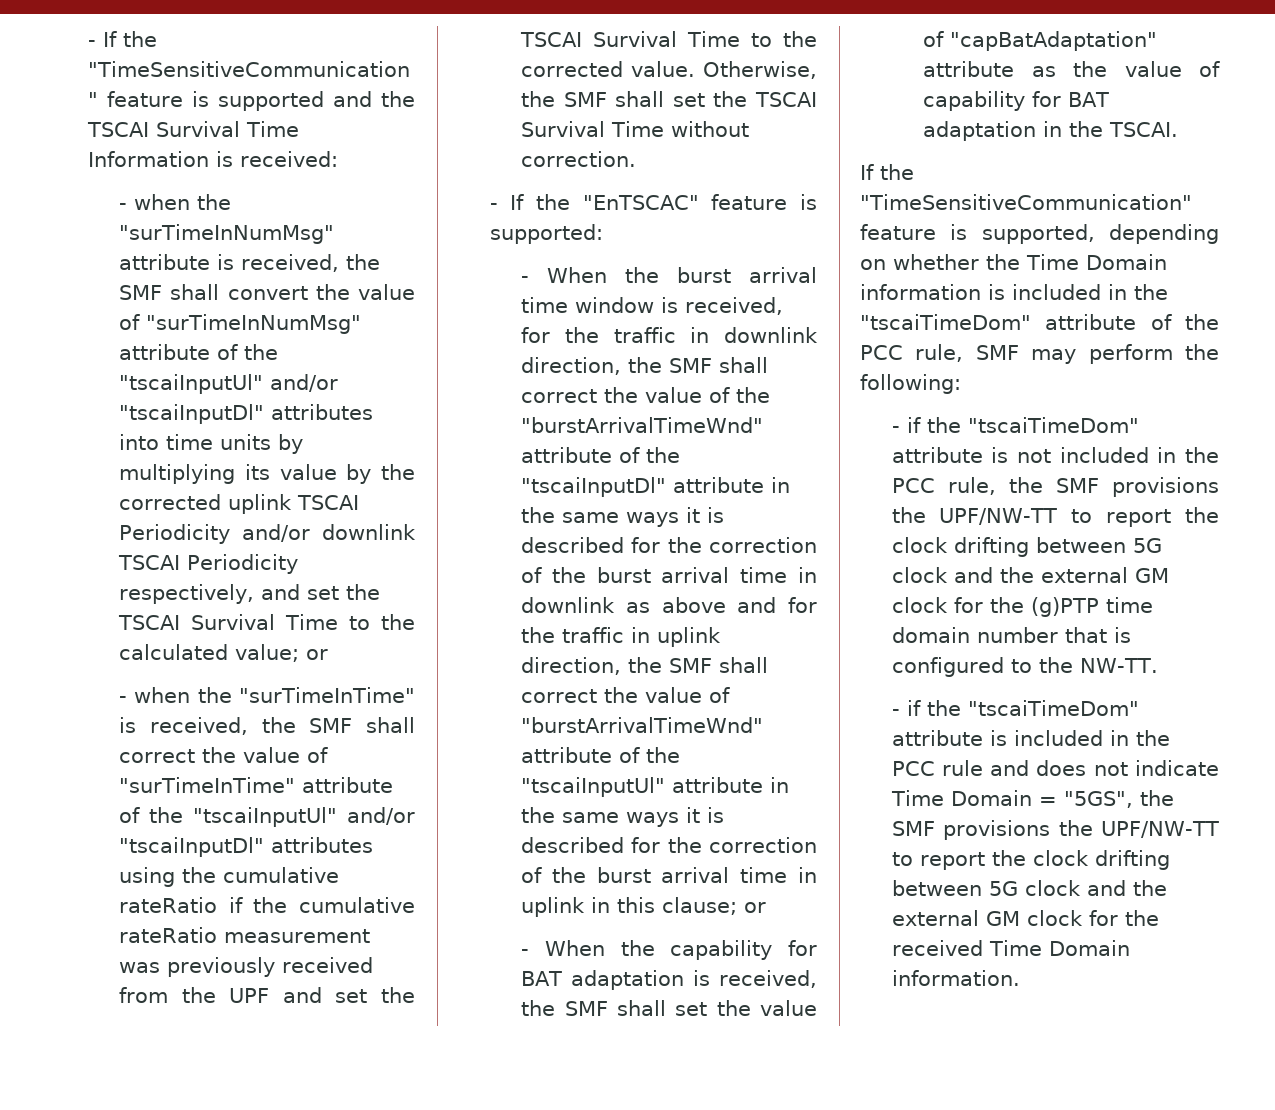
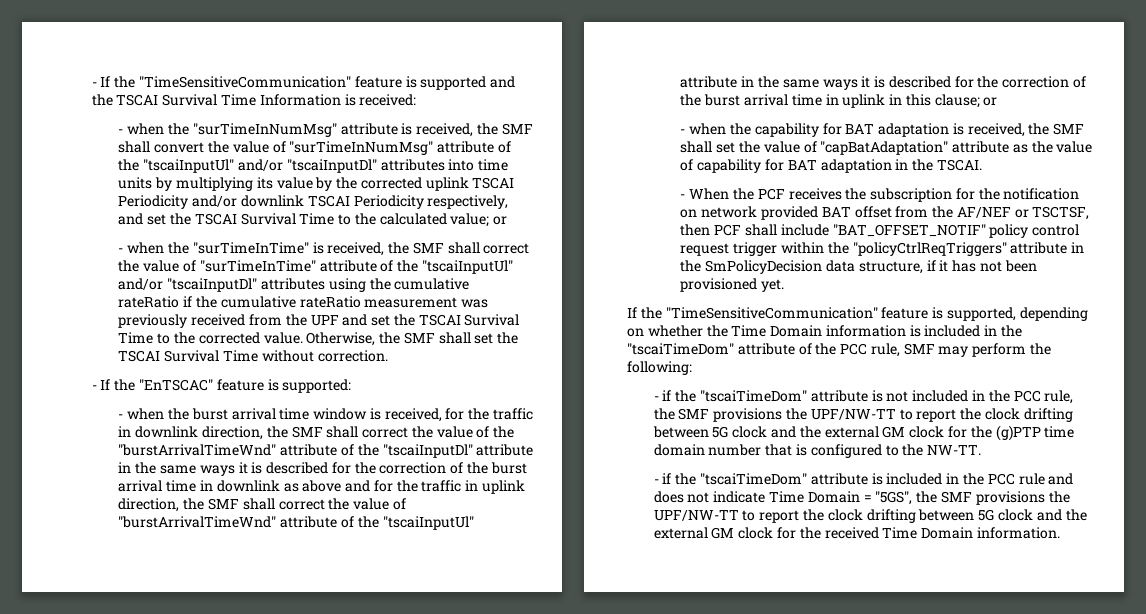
- - When the burst arrival time window is received, for the traffic in downlink direction, the SMF shall correct the value of the "burstArrivalTimeWnd" attribute of the "tscaiInputDl" attribute in the same ways it is described for the correction of the burst arrival time in downlink as above and for the traffic in uplink direction, the SMF shall correct the value of "burstArrivalTimeWnd" attribute of the "tscaiInputUl" attribute in the same ways it is described for the correction of the burst arrival time in uplink in this clause;
+ - when the burst arrival time window is received, for the traffic in downlink direction, the SMF shall correct the value of the "burstArrivalTimeWnd" attribute of the "tscaiInputDl" attribute in the same ways it is described for the correction of the burst arrival time in downlink as above and for the traffic in uplink direction, the SMF shall correct the value of "burstArrivalTimeWnd" attribute of the "tscaiInputUl" attribute in the same ways it is described for the correction of the burst arrival time in uplink in this clause;
- - When the capability for BAT adaptation is received, the SMF shall set the value of "capBatAdaptation" attribute as the value of capability for BAT adaptation in the TSCAI.
+ - when the capability for BAT adaptation is received, the SMF shall set the value of "capBatAdaptation" attribute as the value of capability for BAT adaptation in the TSCAI.
+ - When the PCF receives the subscription for the notification on network provided BAT offset from the AF/NEF or TSCTSF, then PCF shall include "BAT_OFFSET_NOTIF" policy control request trigger within the "policyCtrlReqTriggers" attribute in the SmPolicyDecision data structure, if it has not been provisioned yet.

